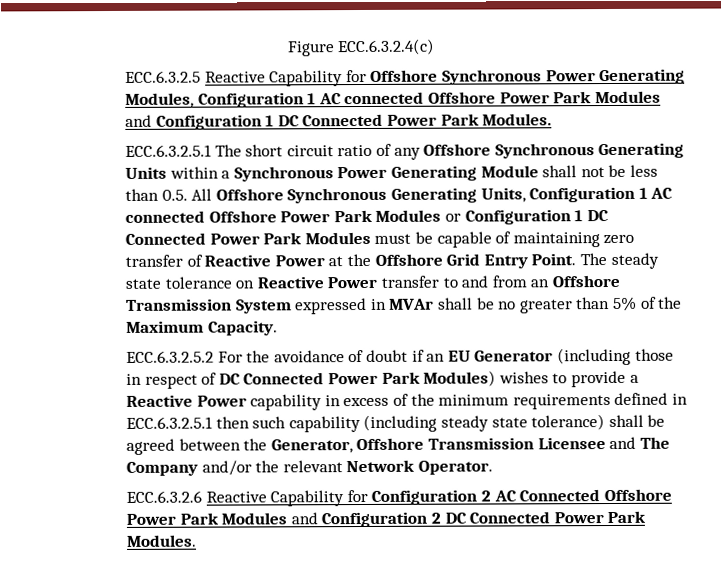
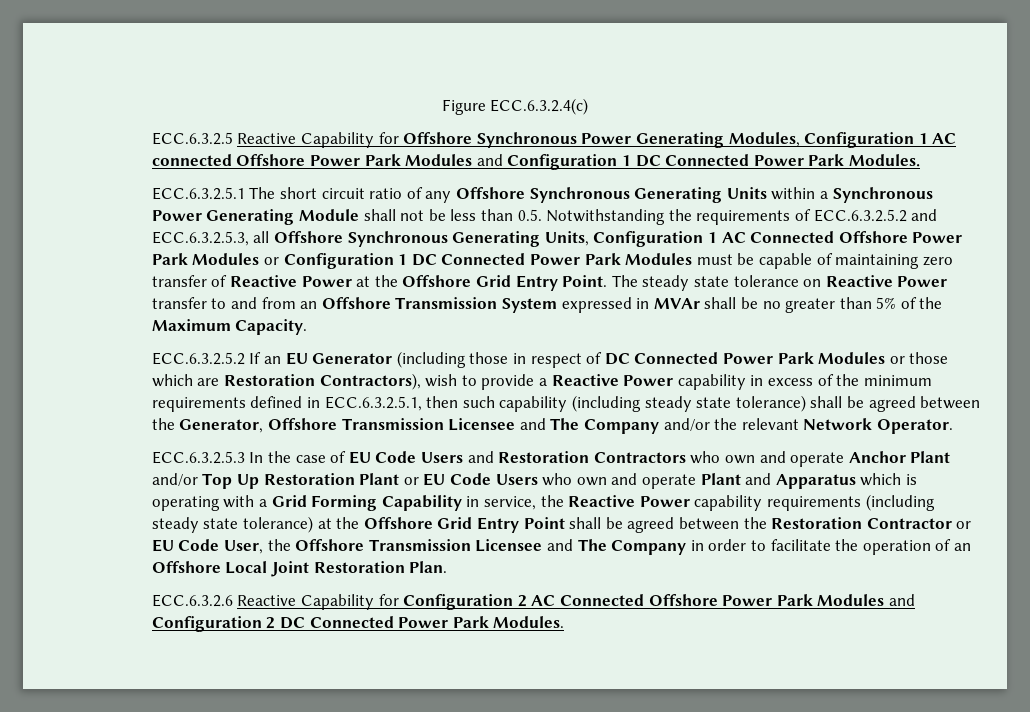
- ECC.6.3.2.5.1 The short circuit ratio of any Offshore Synchronous Generating Units within a Synchronous Power Generating Module shall not be less than 0.5. All Offshore Synchronous Generating Units, Configuration 1 AC connected Offshore Power Park Modules or Configuration 1 DC Connected Power Park Modules must be capable of maintaining zero transfer of Reactive Power at the Offshore Grid Entry Point.
+ ECC.6.3.2.5.1 The short circuit ratio of any Offshore Synchronous Generating Units within a Synchronous Power Generating Module shall not be less than 0.5. Notwithstanding the requirements of ECC.6.3.2.5.2 and ECC.6.3.2.5.3, all Offshore Synchronous Generating Units, Configuration 1 AC Connected Offshore Power Park Modules or Configuration 1 DC Connected Power Park Modules must be capable of maintaining zero transfer of Reactive Power at the Offshore Grid Entry Point.
- ECC.6.3.2.5.2 For the avoidance of doubt if an EU Generator (including those in respect of DC Connected Power Park Modules) wishes to provide a Reactive Power capability in excess of the minimum requirements defined in ECC.6.3.2.5.1 then such capability (including steady state tolerance) shall be agreed between the Generator, Offshore Transmission Licensee and The Company and/or the relevant Network Operator.
+ ECC.6.3.2.5.2 If an EU Generator (including those in respect of DC Connected Power Park Modules or those which are Restoration Contractors), wish to provide a Reactive Power capability in excess of the minimum requirements defined in ECC.6.3.2.5.1, then such capability (including steady state tolerance) shall be agreed between the Generator, Offshore Transmission Licensee and The Company and/or the relevant Network Operator.
+ ECC.6.3.2.5.3 In the case of EU Code Users and Restoration Contractors who own and operate Anchor Plant and/or Top Up Restoration Plant or EU Code Users who own and operate Plant and Apparatus which is operating with a Grid Forming Capability in service, the Reactive Power capability requirements (including steady state tolerance) at the Offshore Grid Entry Point shall be agreed between the Restoration Contractor or EU Code User, the Offshore Transmission Licensee and The Company in order to facilitate the operation of an Offshore Local Joint Restoration Plan.

